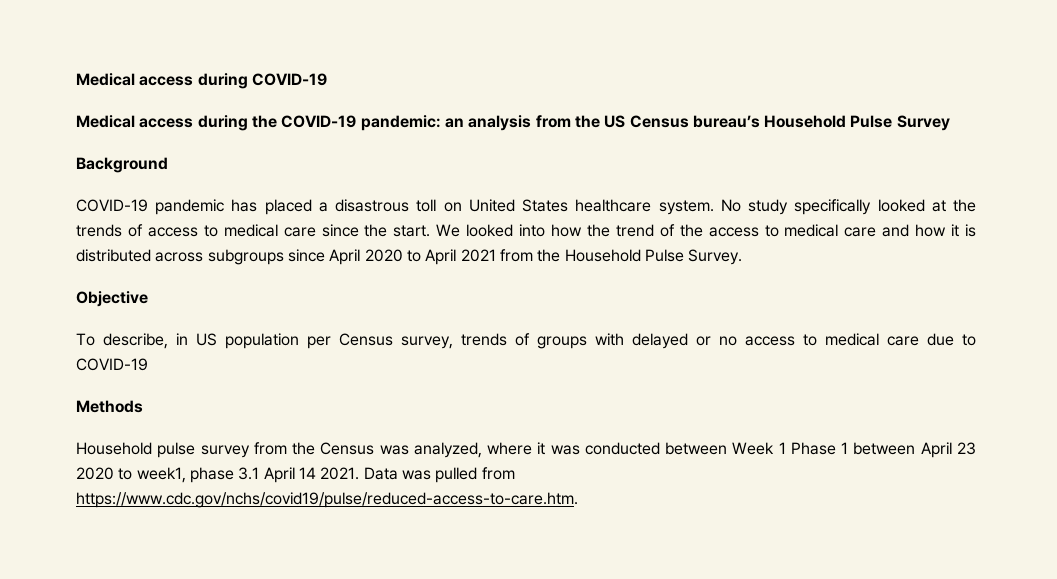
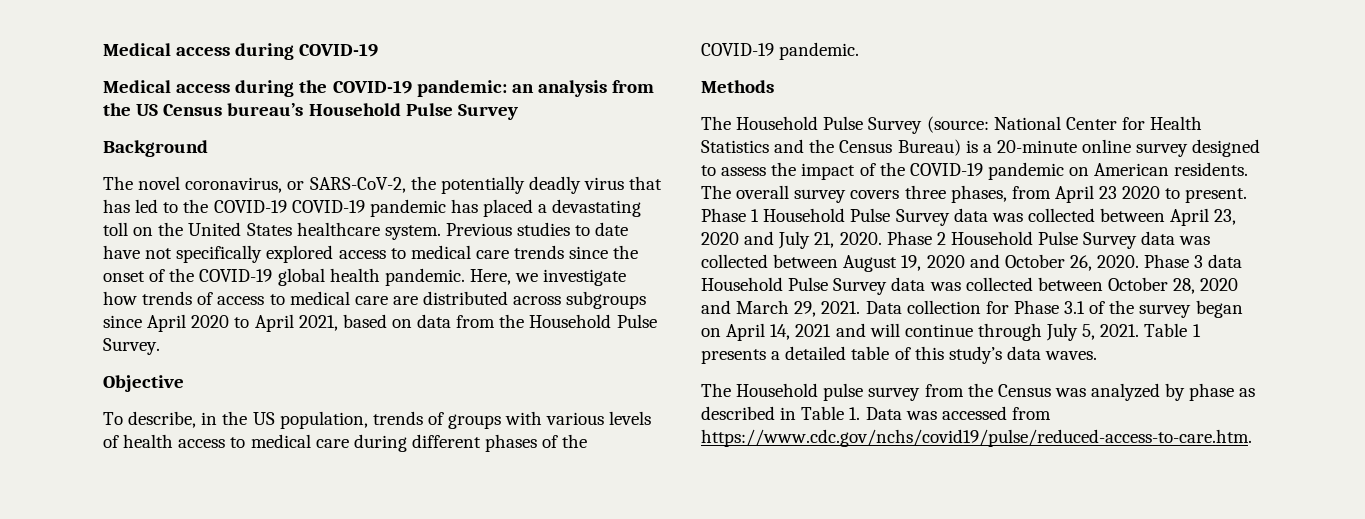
- COVID-19 pandemic has placed a disastrous toll on United States healthcare system.
+ The novel coronavirus, or SARS-CoV-2, the potentially deadly virus that has led to the COVID-19 COVID-19 pandemic has placed a devastating toll on the United States healthcare system.
- No study specifically looked at the trends of access to medical care since the start. We looked into how the trend of the access to medical care and how it is distributed across subgroups since April 2020 to April 2021 from the Household Pulse Survey.
+ Previous studies to date have not specifically explored access to medical care trends since the onset of the COVID-19 global health pandemic. Here, we investigate how trends of access to medical care are distributed across subgroups since April 2020 to April 2021, based on data from the Household Pulse Survey.
- To describe, in US population per Census survey, trends of groups with delayed or no access to medical care due to COVID-19
+ To describe, in the US population, trends of groups with various levels of health access to medical care during different phases of the COVID-19 pandemic.
- Household pulse survey from the Census was analyzed, where it was conducted between Week 1 Phase 1 between April 23 2020 to week1, phase 3.1 April 14 2021. Data was pulled from https://www.cdc.gov/nchs/covid19/pulse/reduced-access-to-care.htm.
+ The Household Pulse Survey (source: National Center for Health Statistics and the Census Bureau) is a 20-minute online survey designed to assess the impact of the COVID-19 pandemic on American residents. The overall survey covers three phases, from April 23 2020 to present. Phase 1 Household Pulse Survey data was collected between April 23, 2020 and July 21, 2020. Phase 2 Household Pulse Survey data was collected between August 19, 2020 and October 26, 2020. Phase 3 data Household Pulse Survey data was collected between October 28, 2020 and March 29, 2021. Data collection for Phase 3.1 of the survey began on April 14, 2021 and will continue through July 5, 2021. Table 1 presents a detailed table of this study’s data waves.
+ The Household pulse survey from the Census was analyzed by phase as described in Table 1. Data was accessed from https://www.cdc.gov/nchs/covid19/pulse/reduced-access-to-care.htm.

